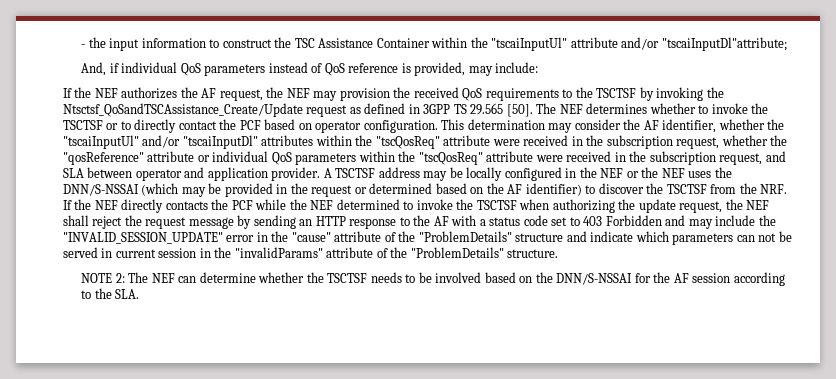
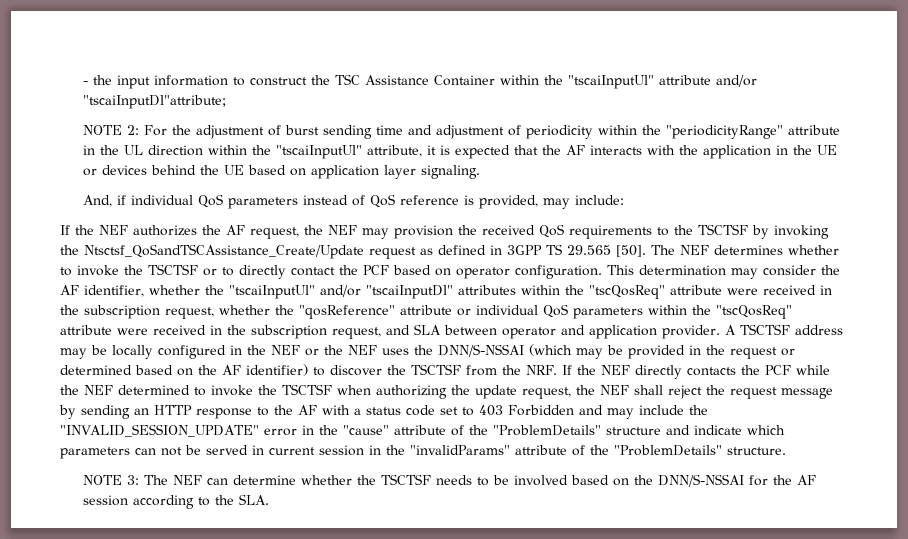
+ NOTE 2: For the adjustment of burst sending time and adjustment of periodicity within the "periodicityRange" attribute in the UL direction within the "tscaiInputUl" attribute, it is expected that the AF interacts with the application in the UE or devices behind the UE based on application layer signaling.
- NOTE 2: The NEF can determine whether the TSCTSF needs to be involved based on the DNN/S-NSSAI for the AF session according to the SLA.
+ NOTE 3: The NEF can determine whether the TSCTSF needs to be involved based on the DNN/S-NSSAI for the AF session according to the SLA.

